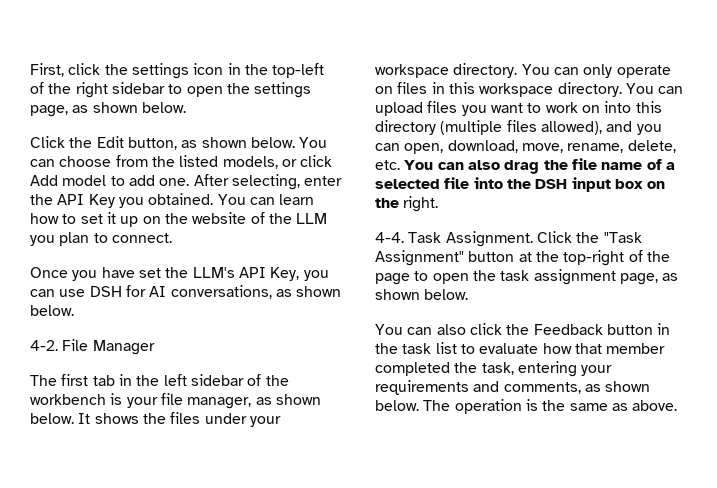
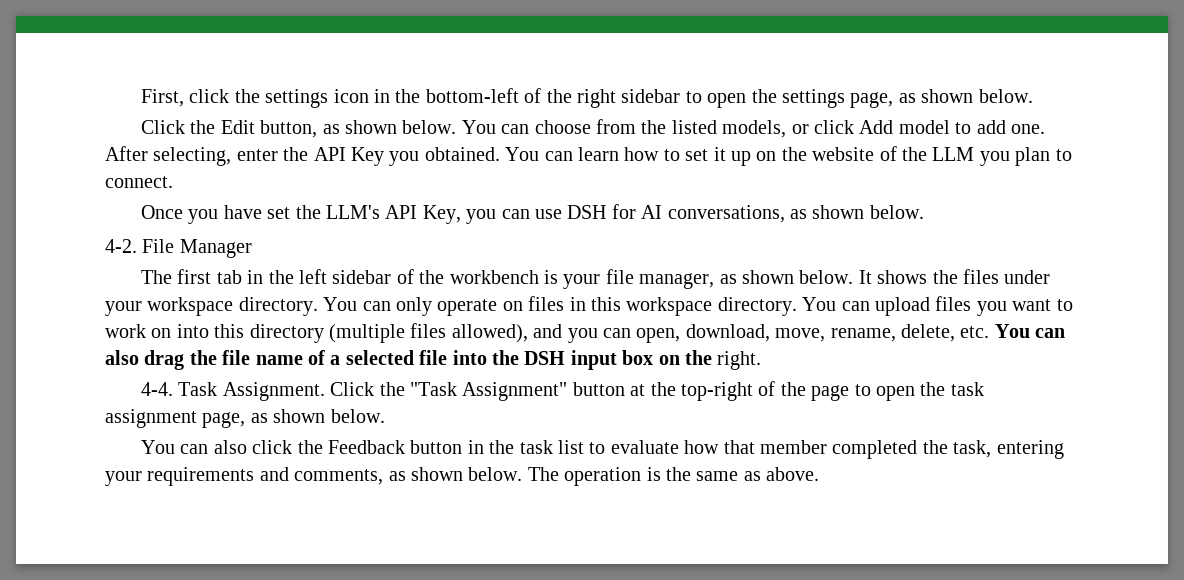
- First, click the settings icon in the top-left of the right sidebar to open the settings page, as shown below.
+ First, click the settings icon in the bottom-left of the right sidebar to open the settings page, as shown below.

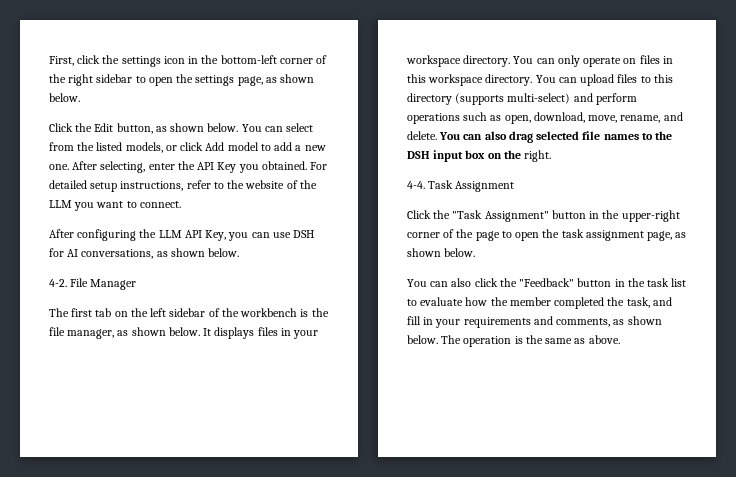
- First, click the settings icon in the bottom-left of the right sidebar to open the settings page, as shown below.
+ First, click the settings icon in the bottom-left corner of the right sidebar to open the settings page, as shown below.
- You can choose from the listed models, or click Add model to add one.
+ You can select from the listed models, or click Add model to add a new one.
- You can learn how to set it up on the website of the LLM you plan to connect.
+ For detailed setup instructions, refer to the website of the LLM you want to connect.
- Once you have set the LLM's API Key, you can use DSH for AI conversations, as shown below.
+ After configuring the LLM API Key, you can use DSH for AI conversations, as shown below.
- The first tab in the left sidebar of the workbench is your file manager, as shown below.
+ The first tab on the left sidebar of the workbench is the file manager, as shown below.
- It shows the files under your workspace directory.
+ It displays files in your workspace directory.
- You can upload files you want to work on into this directory (multiple files allowed), and you can open, download, move, rename, delete, etc. You can also drag the file name of a selected file into the DSH input box on the right.
+ You can upload files to this directory (supports multi-select) and perform operations such as open, download, move, rename, and delete. You can also drag selected file names to the DSH input box on the right.
- Task Assignment. Click the "Task Assignment" button at the top-right of the page to open the task assignment page, as shown below.
+ Task Assignment
+ Click the "Task Assignment" button in the upper-right corner of the page to open the task assignment page, as shown below.
- You can also click the Feedback button in the task list to evaluate how that member completed the task, entering your requirements and comments, as shown below.
+ You can also click the "Feedback" button in the task list to evaluate how the member completed the task, and fill in your requirements and comments, as shown below.

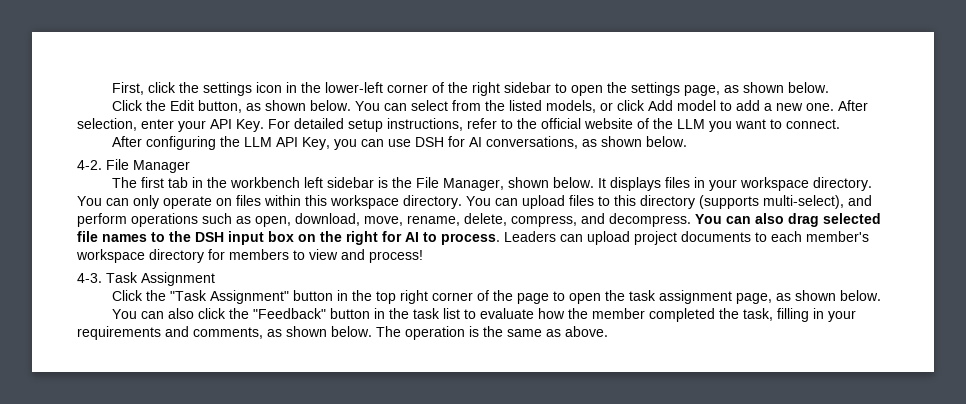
- First, click the settings icon in the bottom-left corner of the right sidebar to open the settings page, as shown below.
+ First, click the settings icon in the lower-left corner of the right sidebar to open the settings page, as shown below.
- After selecting, enter the API Key you obtained. For detailed setup instructions, refer to the website of the LLM you want to connect.
+ After selection, enter your API Key. For detailed setup instructions, refer to the official website of the LLM you want to connect.
- The first tab on the left sidebar of the workbench is the file manager, as shown below.
+ The first tab in the workbench left sidebar is the File Manager, shown below.
- You can only operate on files in this workspace directory.
+ You can only operate on files within this workspace directory.
- You can upload files to this directory (supports multi-select) and perform operations such as open, download, move, rename, and delete.
+ You can upload files to this directory (supports multi-select), and perform operations such as open, download, move, rename, delete, compress, and decompress.
- You can also drag selected file names to the DSH input box on the right.
- 4-4.
+ You can also drag selected file names to the DSH input box on the right for AI to process. Leaders can upload project documents to each member's workspace directory for members to view and process!
+ 4-3.
- Click the "Task Assignment" button in the upper-right corner of the page to open the task assignment page, as shown below.
+ Click the "Task Assignment" button in the top right corner of the page to open the task assignment page, as shown below.
- You can also click the "Feedback" button in the task list to evaluate how the member completed the task, and fill in your requirements and comments, as shown below.
+ You can also click the "Feedback" button in the task list to evaluate how the member completed the task, filling in your requirements and comments, as shown below.

